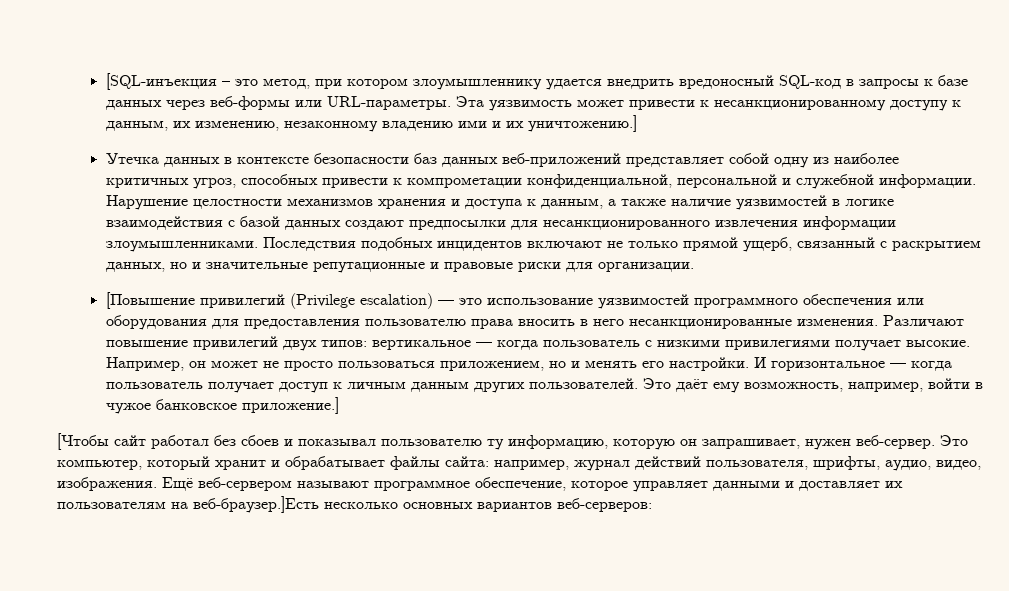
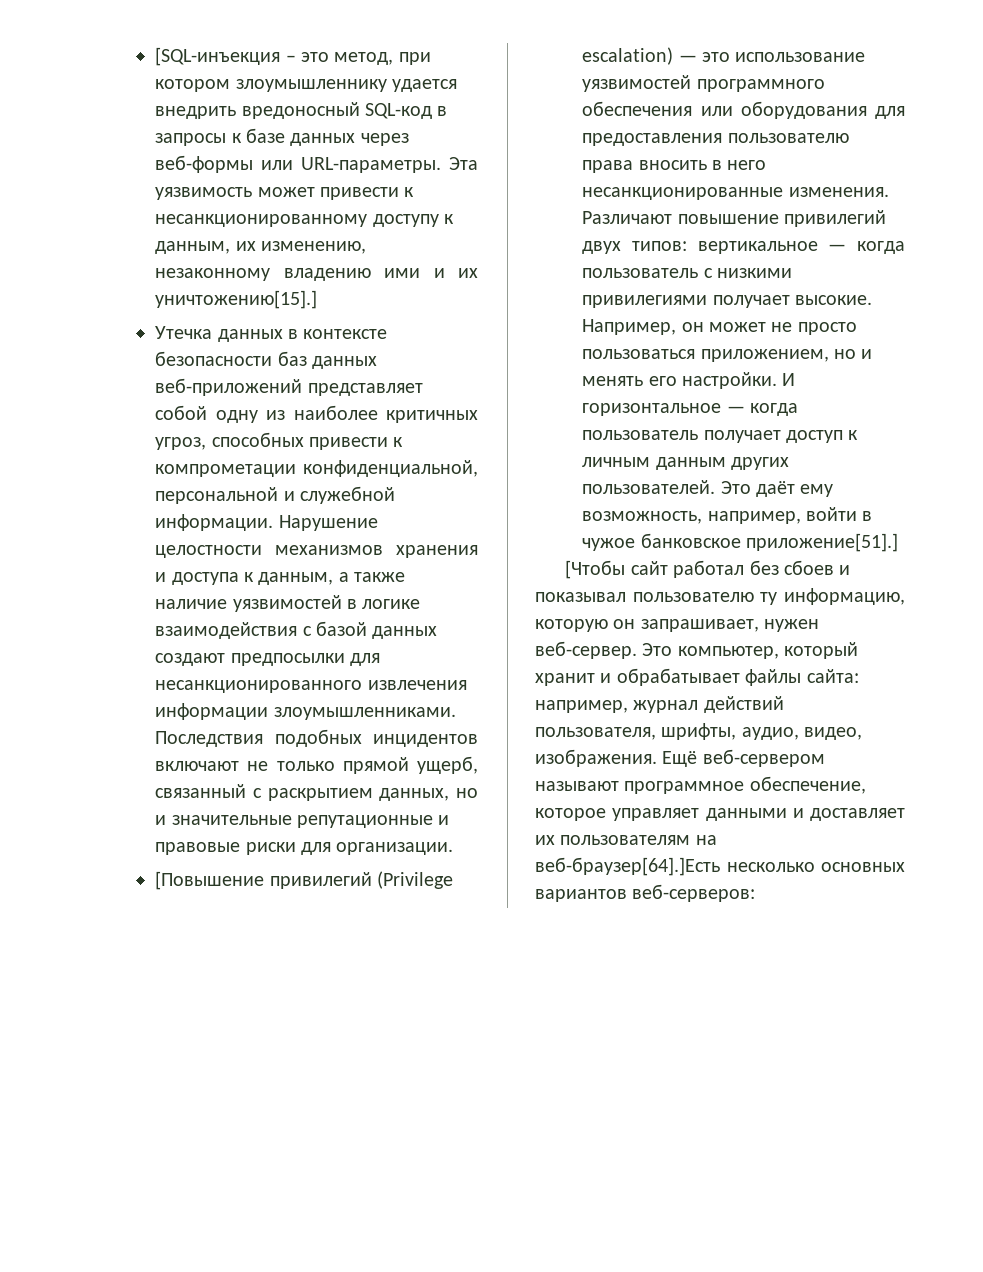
- Эта уязвимость может привести к несанкционированному доступу к данным, их изменению, незаконному владению ими и их уничтожению.]
+ Эта уязвимость может привести к несанкционированному доступу к данным, их изменению, незаконному владению ими и их уничтожению[15].]
- Это даёт ему возможность, например, войти в чужое банковское приложение.]
+ Это даёт ему возможность, например, войти в чужое банковское приложение[51].]
- Ещё веб-сервером называют программное обеспечение, которое управляет данными и доставляет их пользователям на веб-браузер.]Есть несколько основных вариантов веб-серверов:
+ Ещё веб-сервером называют программное обеспечение, которое управляет данными и доставляет их пользователям на веб-браузер[64].]Есть несколько основных вариантов веб-серверов:

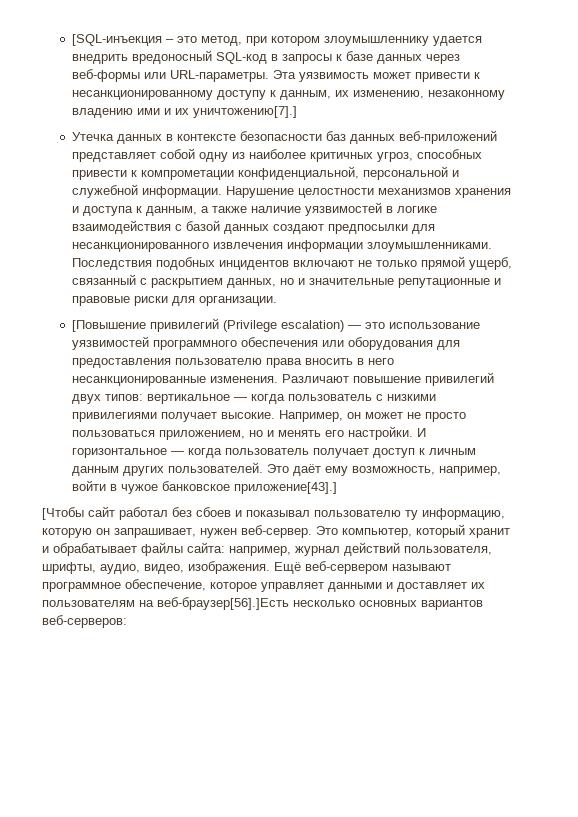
- Эта уязвимость может привести к несанкционированному доступу к данным, их изменению, незаконному владению ими и их уничтожению[15].]
+ Эта уязвимость может привести к несанкционированному доступу к данным, их изменению, незаконному владению ими и их уничтожению[7].]
- Это даёт ему возможность, например, войти в чужое банковское приложение[51].]
+ Это даёт ему возможность, например, войти в чужое банковское приложение[43].]
- Ещё веб-сервером называют программное обеспечение, которое управляет данными и доставляет их пользователям на веб-браузер[64].]Есть несколько основных вариантов веб-серверов:
+ Ещё веб-сервером называют программное обеспечение, которое управляет данными и доставляет их пользователям на веб-браузер[56].]Есть несколько основных вариантов веб-серверов:

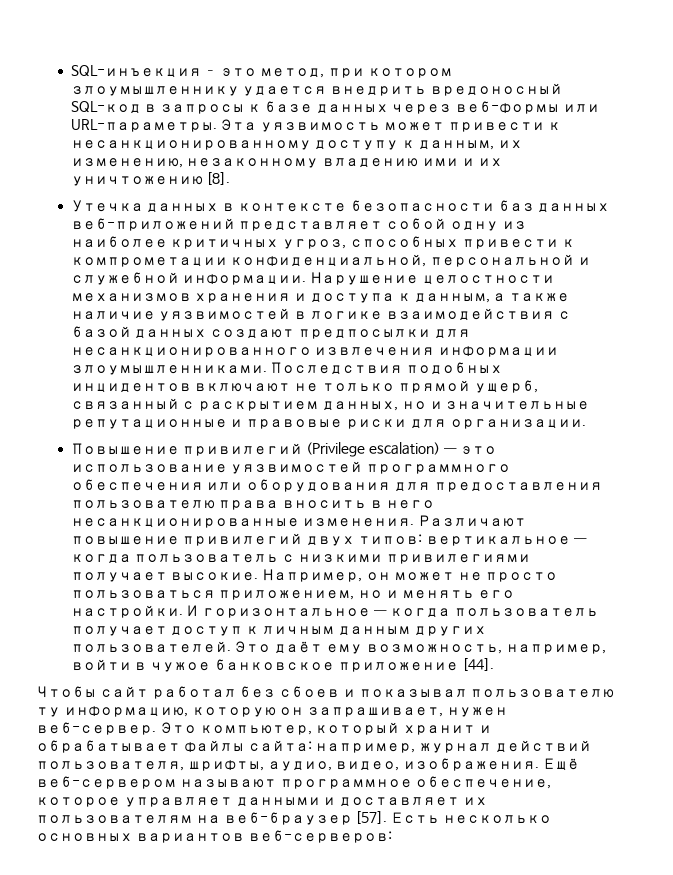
- [SQL-инъекция – это метод, при котором злоумышленнику удается внедрить вредоносный SQL-код в запросы к базе данных через веб-формы или URL-параметры.
+ SQL-инъекция – это метод, при котором злоумышленнику удается внедрить вредоносный SQL-код в запросы к базе данных через веб-формы или URL-параметры.
- Эта уязвимость может привести к несанкционированному доступу к данным, их изменению, незаконному владению ими и их уничтожению[7].]
+ Эта уязвимость может привести к несанкционированному доступу к данным, их изменению, незаконному владению ими и их уничтожению [8].
- [Повышение привилегий (Privilege escalation) — это использование уязвимостей программного обеспечения или оборудования для предоставления пользователю права вносить в него несанкционированные изменения.
+ Повышение привилегий (Privilege escalation) — это использование уязвимостей программного обеспечения или оборудования для предоставления пользователю права вносить в него несанкционированные изменения.
- Это даёт ему возможность, например, войти в чужое банковское приложение[43].]
- [Чтобы сайт работал без сбоев и показывал пользователю ту информацию, которую он запрашивает, нужен веб-сервер.
+ Это даёт ему возможность, например, войти в чужое банковское приложение [44].
+ Чтобы сайт работал без сбоев и показывал пользователю ту информацию, которую он запрашивает, нужен веб-сервер.
- Ещё веб-сервером называют программное обеспечение, которое управляет данными и доставляет их пользователям на веб-браузер[56].]Есть несколько основных вариантов веб-серверов:
+ Ещё веб-сервером называют программное обеспечение, которое управляет данными и доставляет их пользователям на веб-браузер [57]. Есть несколько основных вариантов веб-серверов:

